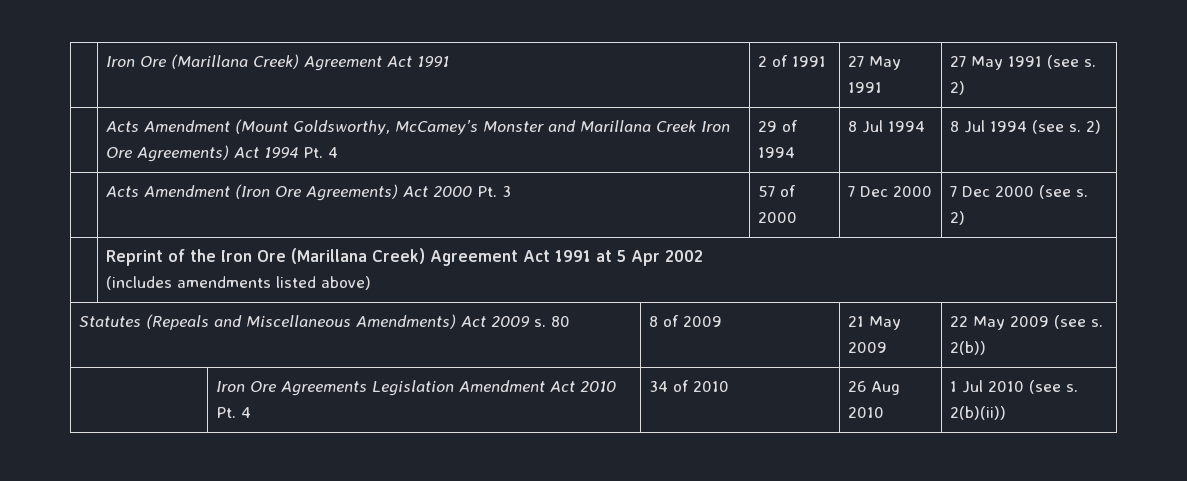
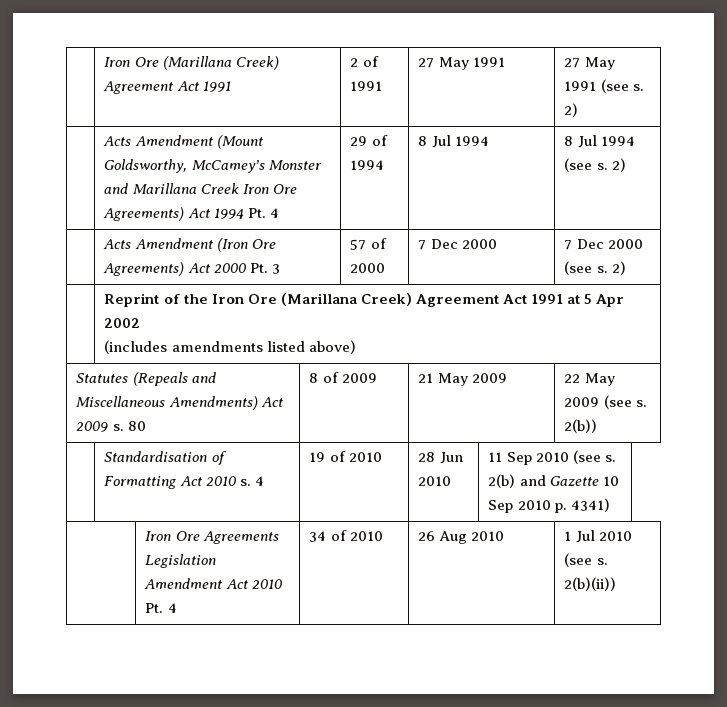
+ | Standardisation of Formatting Act 2010 s. 4 | 19 of 2010 | 28 Jun 2010 | 11 Sep 2010 (see s. 2(b) and Gazette 10 Sep 2010 p. 4341)

